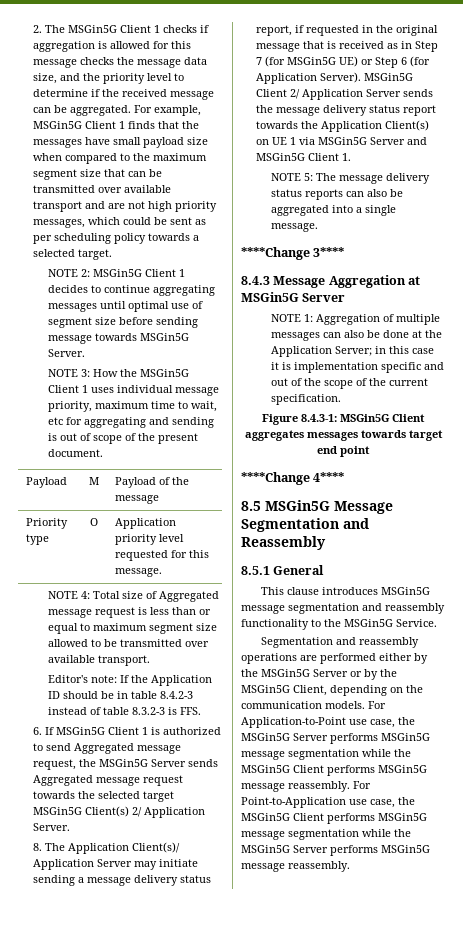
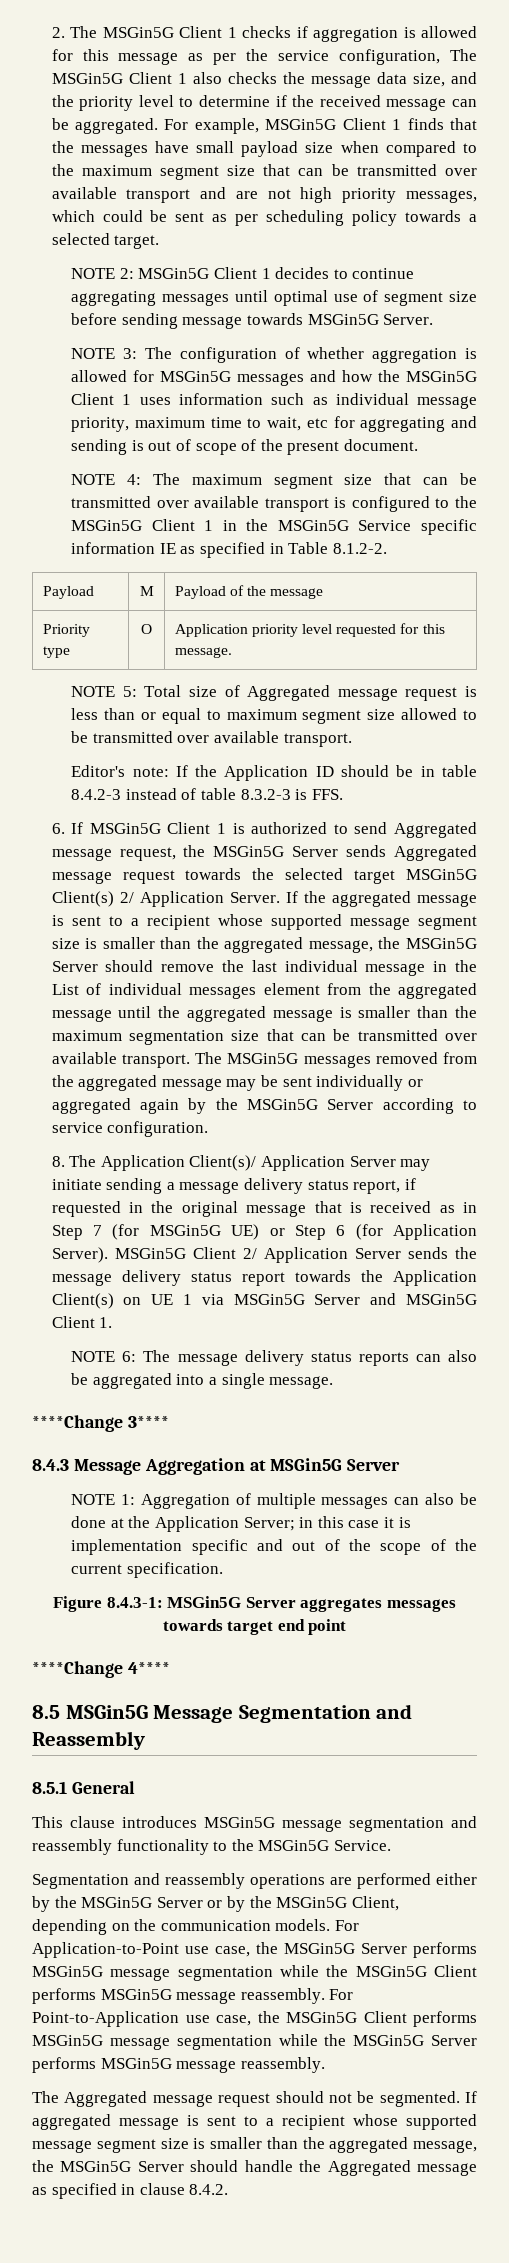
- 2. The MSGin5G Client 1 checks if aggregation is allowed for this message checks the message data size, and the priority level to determine if the received message can be aggregated.
+ 2. The MSGin5G Client 1 checks if aggregation is allowed for this message as per the service configuration, The MSGin5G Client 1 also checks the message data size, and the priority level to determine if the received message can be aggregated.
- NOTE 3: How the MSGin5G Client 1 uses individual message priority, maximum time to wait, etc for aggregating and sending is out of scope of the present document.
+ NOTE 3: The configuration of whether aggregation is allowed for MSGin5G messages and how the MSGin5G Client 1 uses information such as individual message priority, maximum time to wait, etc for aggregating and sending is out of scope of the present document.
+ NOTE 4: The maximum segment size that can be transmitted over available transport is configured to the MSGin5G Client 1 in the MSGin5G Service specific information IE as specified in Table 8.1.2-2.
- NOTE 4: Total size of Aggregated message request is less than or equal to maximum segment size allowed to be transmitted over available transport.
+ NOTE 5: Total size of Aggregated message request is less than or equal to maximum segment size allowed to be transmitted over available transport.
+ If the aggregated message is sent to a recipient whose supported message segment size is smaller than the aggregated message, the MSGin5G Server should remove the last individual message in the List of individual messages element from the aggregated message until the aggregated message is smaller than the maximum segmentation size that can be transmitted over available transport. The MSGin5G messages removed from the aggregated message may be sent individually or aggregated again by the MSGin5G Server according to service configuration.
- NOTE 5: The message delivery status reports can also be aggregated into a single message.
+ NOTE 6: The message delivery status reports can also be aggregated into a single message.
- Figure 8.4.3-1: MSGin5G Client aggregates messages towards target end point
+ Figure 8.4.3-1: MSGin5G Server aggregates messages towards target end point
+ The Aggregated message request should not be segmented. If aggregated message is sent to a recipient whose supported message segment size is smaller than the aggregated message, the MSGin5G Server should handle the Aggregated message as specified in clause 8.4.2.

